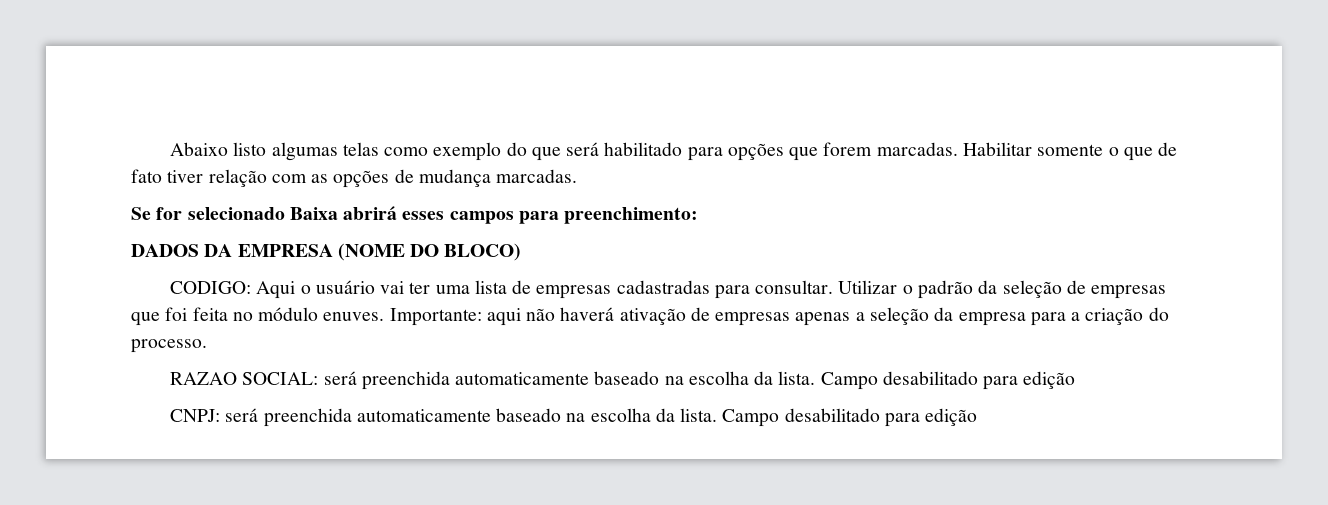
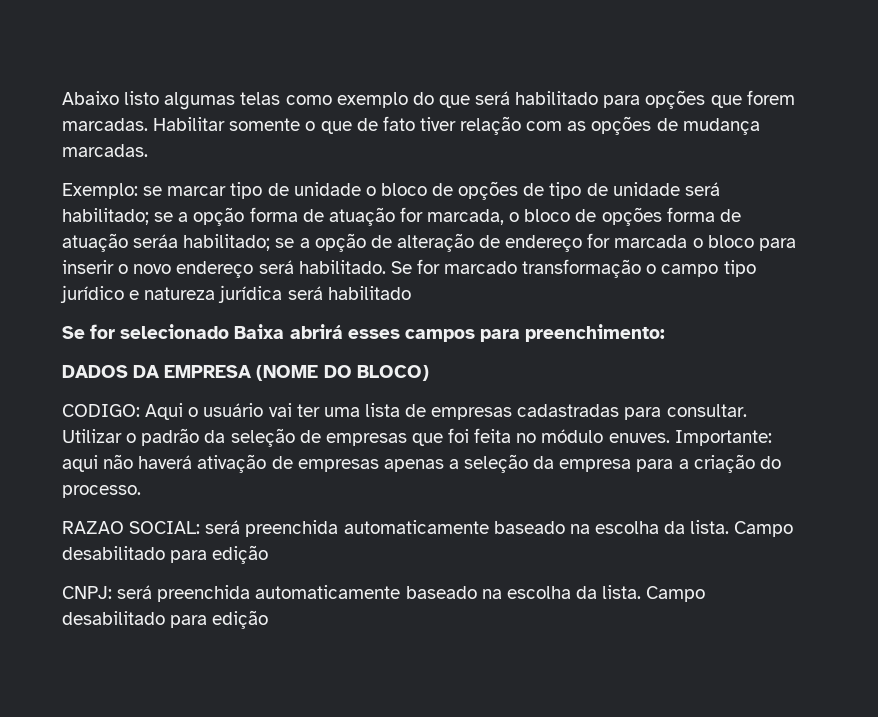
+ Exemplo: se marcar tipo de unidade o bloco de opções de tipo de unidade será habilitado; se a opção forma de atuação for marcada, o bloco de opções forma de atuação seráa habilitado; se a opção de alteração de endereço for marcada o bloco para inserir o novo endereço será habilitado. Se for marcado transformação o campo tipo jurídico e natureza jurídica será habilitado

